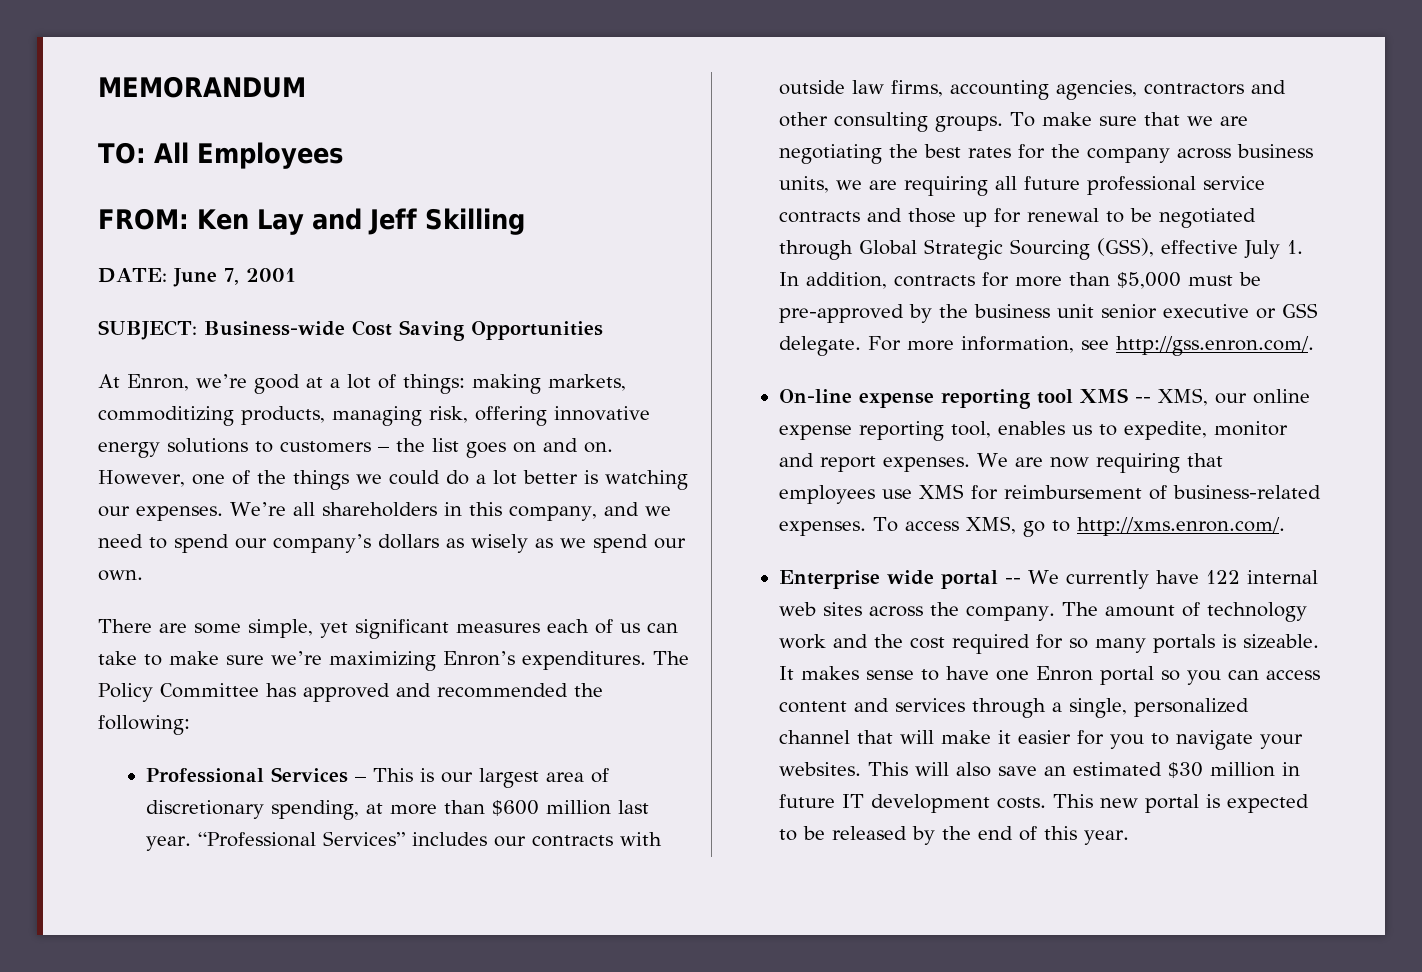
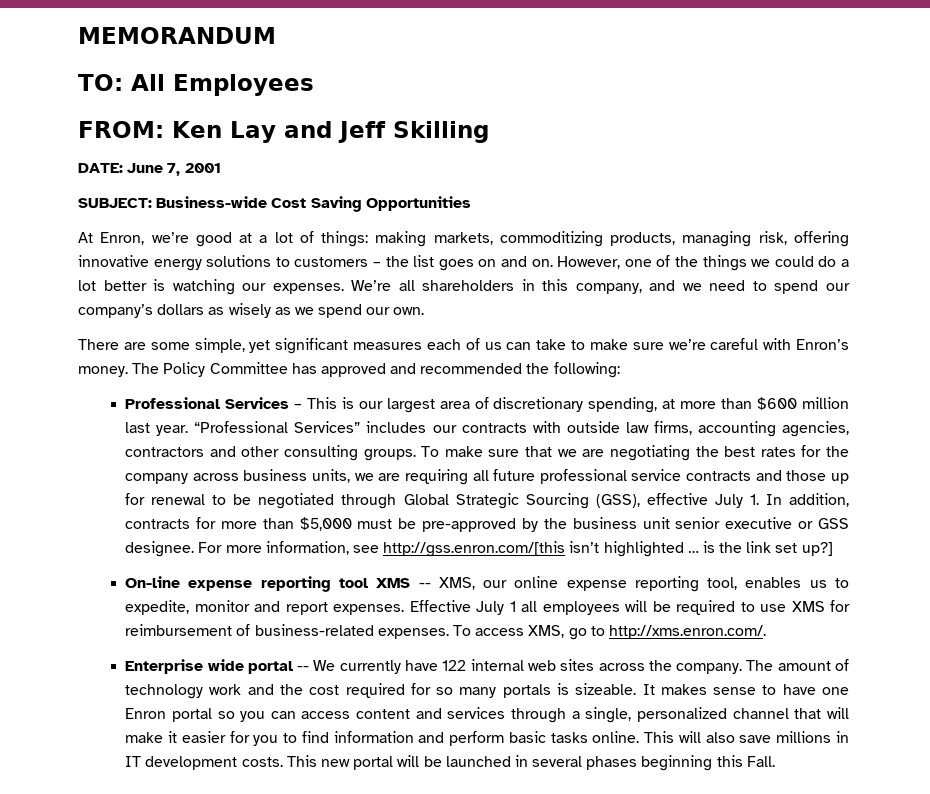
- There are some simple, yet significant measures each of us can take to make sure we’re maximizing Enron’s expenditures.
+ There are some simple, yet significant measures each of us can take to make sure we’re careful with Enron’s money.
- To make sure that we are negotiating the best rates for the company across business units, we are requiring all future professional service contracts and those up for renewal to be negotiated through Global Strategic Sourcing (GSS), effective July 1. In addition, contracts for more than $5,000 must be pre-approved by the business unit senior executive or GSS delegate.
+ To make sure that we are negotiating the best rates for the company across business units, we are requiring all future professional service contracts and those up for renewal to be negotiated through Global Strategic Sourcing (GSS), effective July 1. In addition, contracts for more than $5,000 must be pre-approved by the business unit senior executive or GSS designee.
- For more information, see http://gss.enron.com/.
+ For more information, see http://gss.enron.com/[this isn’t highlighted … is the link set up?]
- We are now requiring that employees use XMS for reimbursement of business-related expenses.
+ Effective July 1 all employees will be required to use XMS for reimbursement of business-related expenses.
- It makes sense to have one Enron portal so you can access content and services through a single, personalized channel that will make it easier for you to navigate your websites. This will also save an estimated $30 million in future IT development costs.
+ It makes sense to have one Enron portal so you can access content and services through a single, personalized channel that will make it easier for you to find information and perform basic tasks online. This will also save millions in IT development costs.
- This new portal is expected to be released by the end of this year.
+ This new portal will be launched in several phases beginning this Fall.

